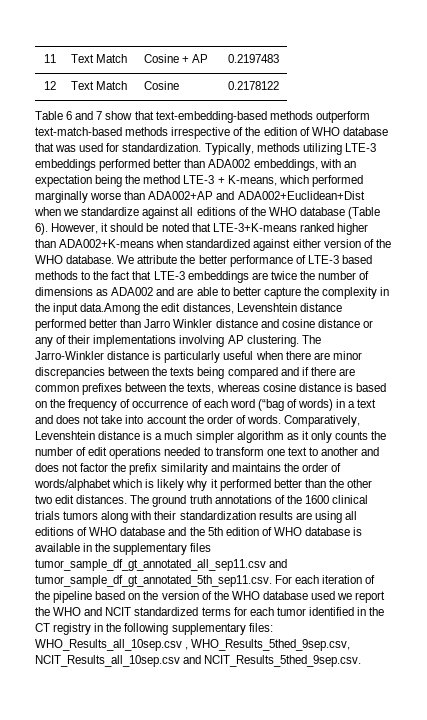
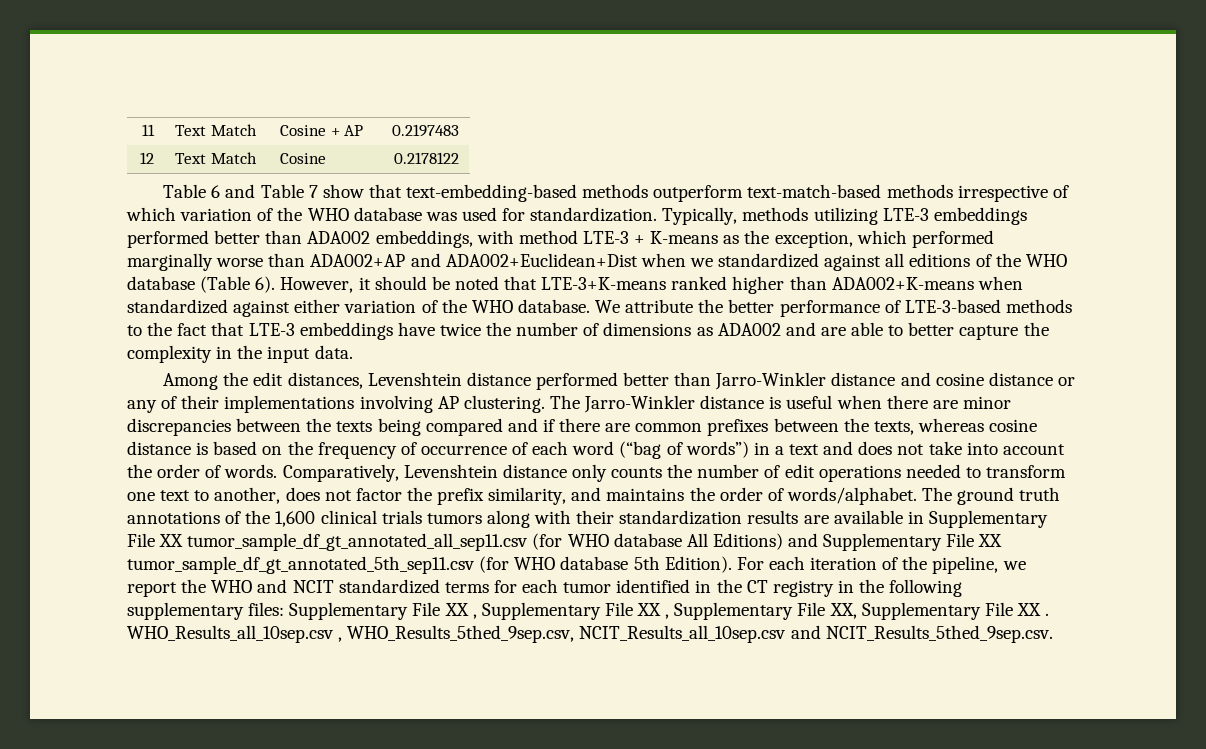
- Table 6 and 7 show that text-embedding-based methods outperform text-match-based methods irrespective of the edition of WHO database that was used for standardization.
+ Table 6 and Table 7 show that text-embedding-based methods outperform text-match-based methods irrespective of which variation of the WHO database was used for standardization.
- Typically, methods utilizing LTE-3 embeddings performed better than ADA002 embeddings, with an expectation being the method LTE-3 + K-means, which performed marginally worse than ADA002+AP and ADA002+Euclidean+Dist when we standardize against all editions of the WHO database (Table 6).
+ Typically, methods utilizing LTE-3 embeddings performed better than ADA002 embeddings, with method LTE-3 + K-means as the exception, which performed marginally worse than ADA002+AP and ADA002+Euclidean+Dist when we standardized against all editions of the WHO database (Table 6).
- However, it should be noted that LTE-3+K-means ranked higher than ADA002+K-means when standardized against either version of the WHO database.
+ However, it should be noted that LTE-3+K-means ranked higher than ADA002+K-means when standardized against either variation of the WHO database.
- We attribute the better performance of LTE-3 based methods to the fact that LTE-3 embeddings are twice the number of dimensions as ADA002 and are able to better capture the complexity in the input data.Among the edit distances, Levenshtein distance performed better than Jarro Winkler distance and cosine distance or any of their implementations involving AP clustering.
+ We attribute the better performance of LTE-3-based methods to the fact that LTE-3 embeddings have twice the number of dimensions as ADA002 and are able to better capture the complexity in the input data.
+ Among the edit distances, Levenshtein distance performed better than Jarro-Winkler distance and cosine distance or any of their implementations involving AP clustering.
- The Jarro-Winkler distance is particularly useful when there are minor discrepancies between the texts being compared and if there are common prefixes between the texts, whereas cosine distance is based on the frequency of occurrence of each word (“bag of words) in a text and does not take into account the order of words.
+ The Jarro-Winkler distance is useful when there are minor discrepancies between the texts being compared and if there are common prefixes between the texts, whereas cosine distance is based on the frequency of occurrence of each word (“bag of words”) in a text and does not take into account the order of words.
- Comparatively, Levenshtein distance is a much simpler algorithm as it only counts the number of edit operations needed to transform one text to another and does not factor the prefix similarity and maintains the order of words/alphabet which is likely why it performed better than the other two edit distances.
+ Comparatively, Levenshtein distance only counts the number of edit operations needed to transform one text to another, does not factor the prefix similarity, and maintains the order of words/alphabet.
- The ground truth annotations of the 1600 clinical trials tumors along with their standardization results are using all editions of WHO database and the 5th edition of WHO database is available in the supplementary files tumor_sample_df_gt_annotated_all_sep11.csv and tumor_sample_df_gt_annotated_5th_sep11.csv. For each iteration of the pipeline based on the version of the WHO database used we report the WHO and NCIT standardized terms for each tumor identified in the CT registry in the following supplementary files: WHO_Results_all_10sep.csv , WHO_Results_5thed_9sep.csv, NCIT_Results_all_10sep.csv and NCIT_Results_5thed_9sep.csv.
+ The ground truth annotations of the 1,600 clinical trials tumors along with their standardization results are available in Supplementary File XX tumor_sample_df_gt_annotated_all_sep11.csv (for WHO database All Editions) and Supplementary File XX tumor_sample_df_gt_annotated_5th_sep11.csv (for WHO database 5th Edition). For each iteration of the pipeline, we report the WHO and NCIT standardized terms for each tumor identified in the CT registry in the following supplementary files: Supplementary File XX , Supplementary File XX , Supplementary File XX, Supplementary File XX . WHO_Results_all_10sep.csv , WHO_Results_5thed_9sep.csv, NCIT_Results_all_10sep.csv and NCIT_Results_5thed_9sep.csv.

